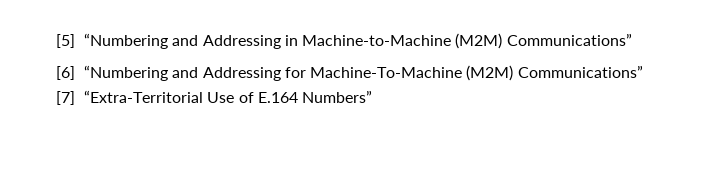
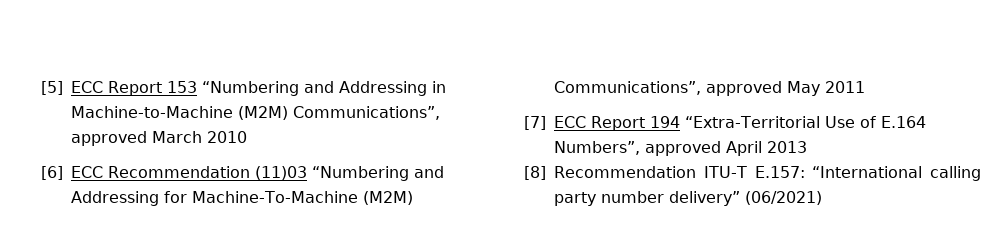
- [5] “Numbering and Addressing in Machine-to-Machine (M2M) Communications”
- [6] “Numbering and Addressing for Machine-To-Machine (M2M) Communications”
- [7] “Extra-Territorial Use of E.164 Numbers”
+ [5] ECC Report 153 “Numbering and Addressing in Machine-to-Machine (M2M) Communications”, approved March 2010
+ [6] ECC Recommendation (11)03 “Numbering and Addressing for Machine-To-Machine (M2M) Communications”, approved May 2011
+ [7] ECC Report 194 “Extra-Territorial Use of E.164 Numbers”, approved April 2013
+ [8] Recommendation ITU-T E.157: “International calling party number delivery” (06/2021)

